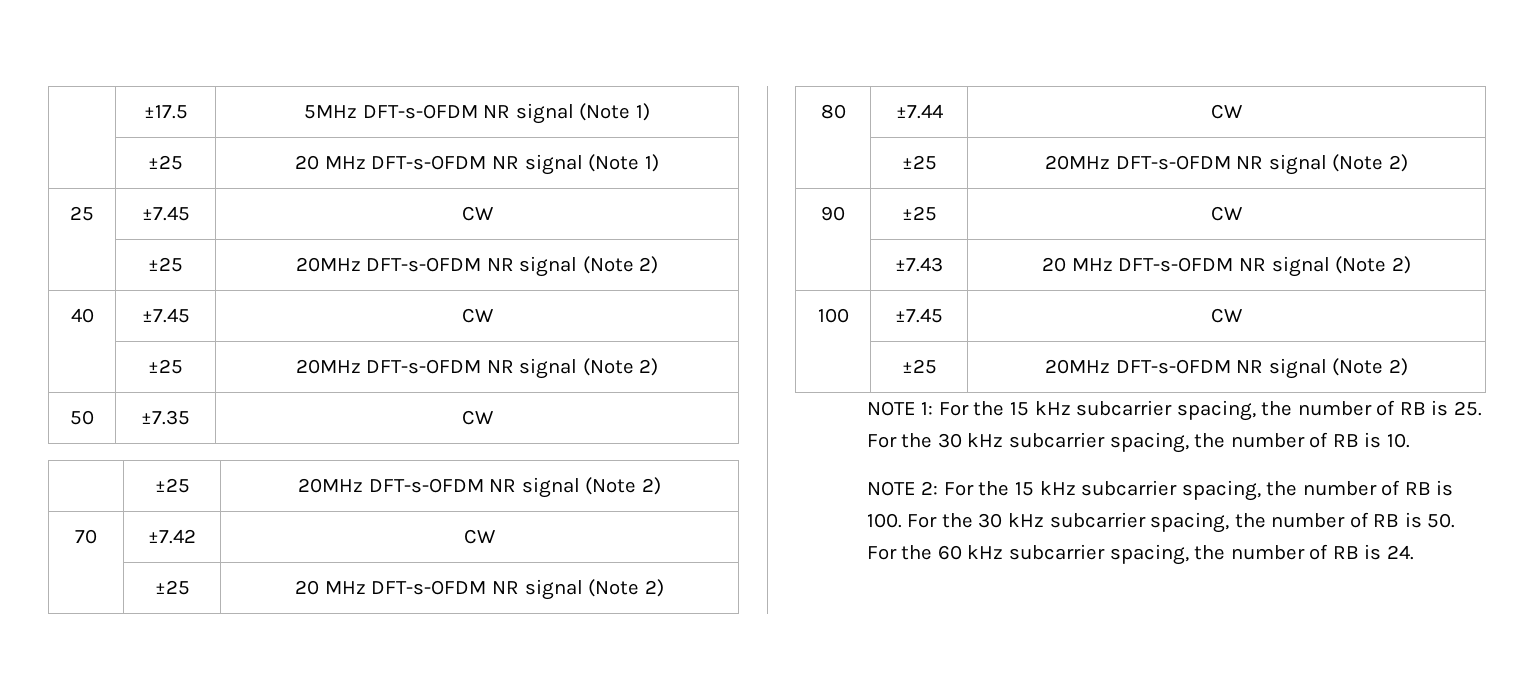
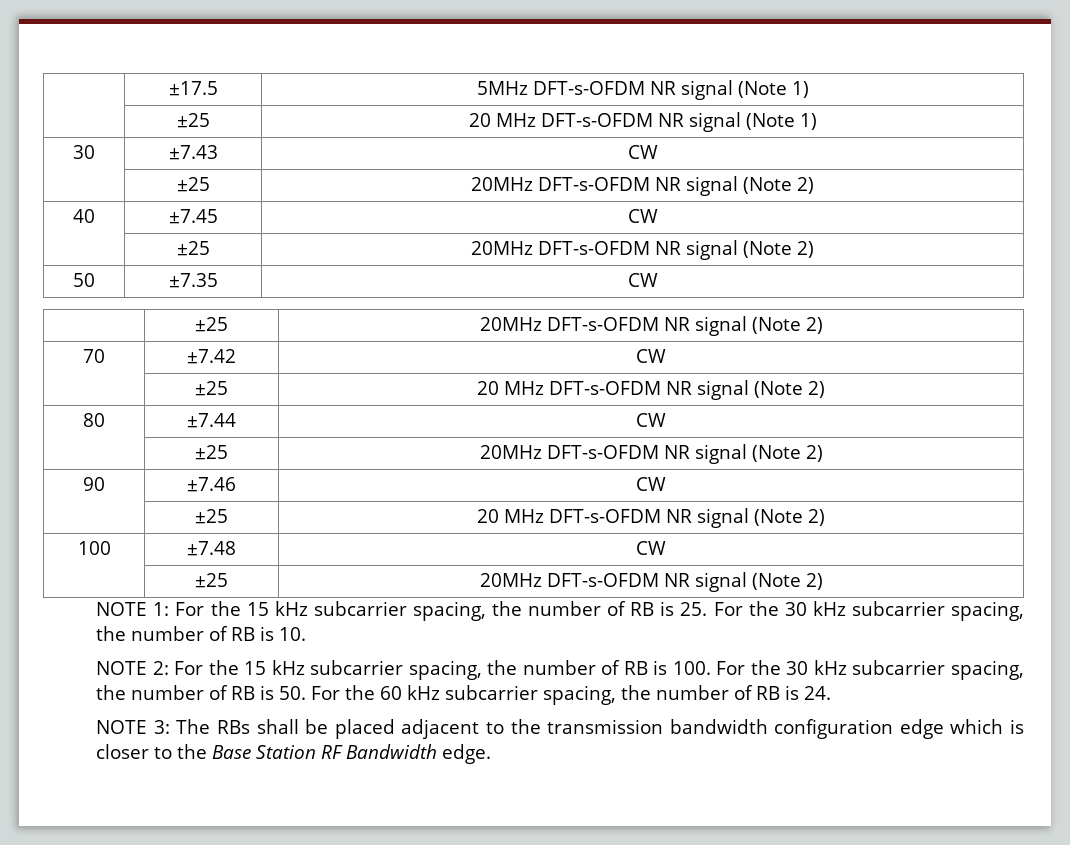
- 25 | ±7.45 | CW
+ 30 | ±7.43 | CW
- 90 | ±25 | CW
- | ±7.43 | 20 MHz DFT-s-OFDM NR signal (Note 2)
+ 90 | ±7.46 | CW
+ | ±25 | 20 MHz DFT-s-OFDM NR signal (Note 2)
- 100 | ±7.45 | CW
+ 100 | ±7.48 | CW
+ NOTE 3: The RBs shall be placed adjacent to the transmission bandwidth configuration edge which is closer to the Base Station RF Bandwidth edge.

